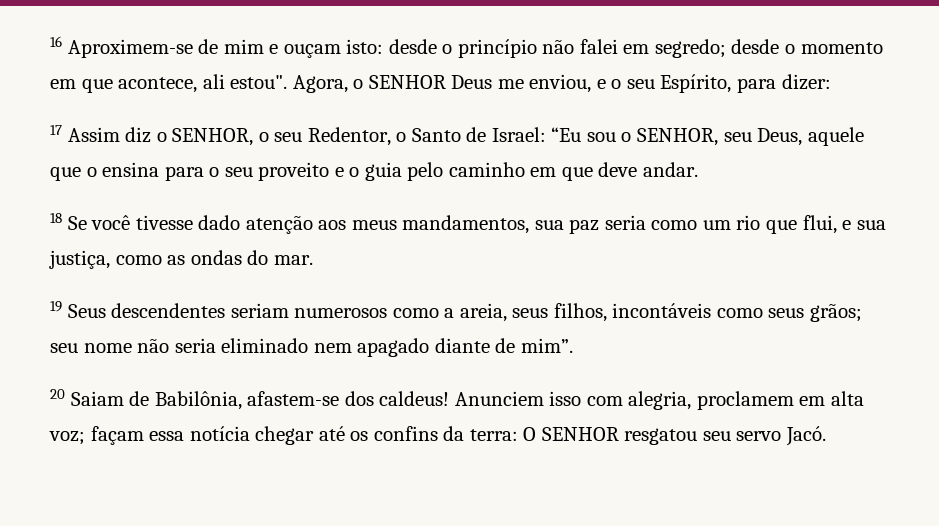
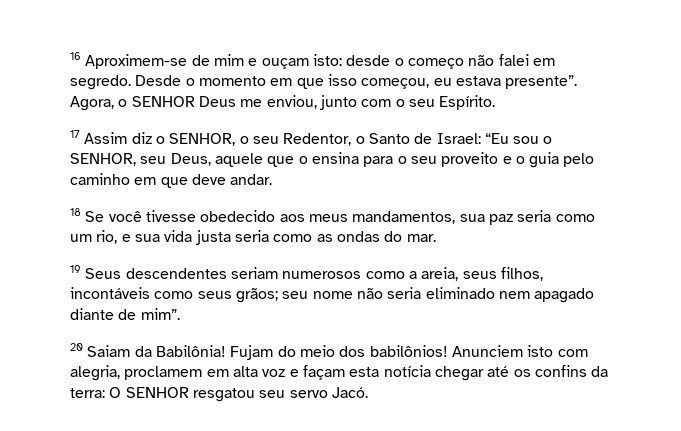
- 16 Aproximem-se de mim e ouçam isto: desde o princípio não falei em segredo; desde o momento em que acontece, ali estou".
+ 16 Aproximem-se de mim e ouçam isto: desde o começo não falei em segredo. Desde o momento em que isso começou, eu estava presente”.
- Agora, o SENHOR Deus me enviou, e o seu Espírito, para dizer:
+ Agora, o SENHOR Deus me enviou, junto com o seu Espírito.
- 18 Se você tivesse dado atenção aos meus mandamentos, sua paz seria como um rio que flui, e sua justiça, como as ondas do mar.
+ 18 Se você tivesse obedecido aos meus mandamentos, sua paz seria como um rio, e sua vida justa seria como as ondas do mar.
- 20 Saiam de Babilônia, afastem-se dos caldeus! Anunciem isso com alegria, proclamem em alta voz; façam essa notícia chegar até os confins da terra: O SENHOR resgatou seu servo Jacó.
+ 20 Saiam da Babilônia! Fujam do meio dos babilônios! Anunciem isto com alegria, proclamem em alta voz e façam esta notícia chegar até os confins da terra: O SENHOR resgatou seu servo Jacó.

